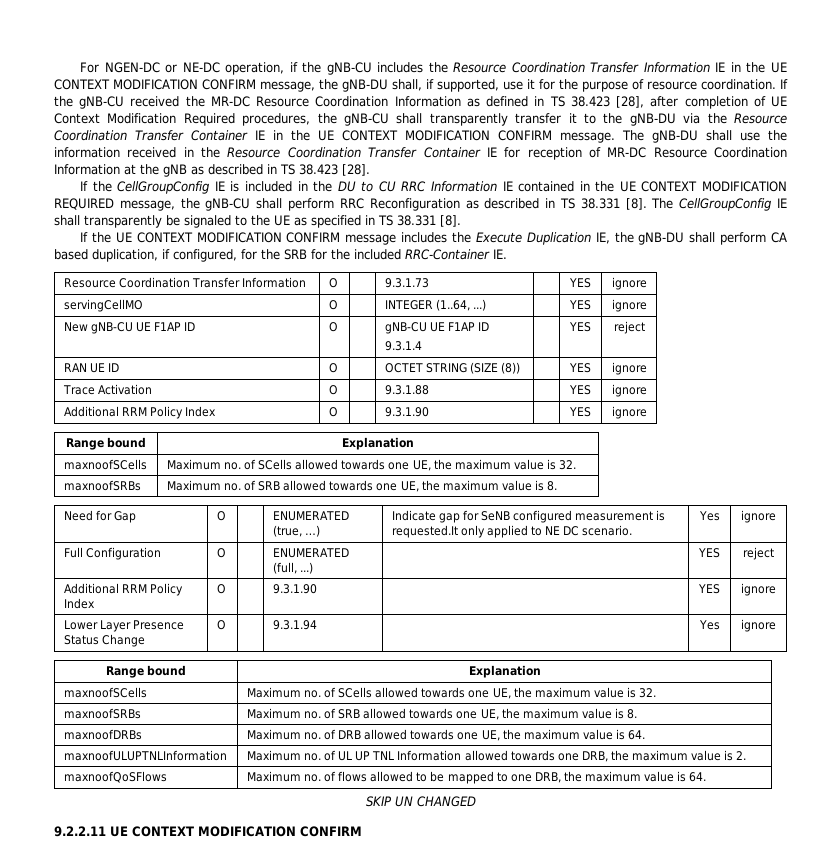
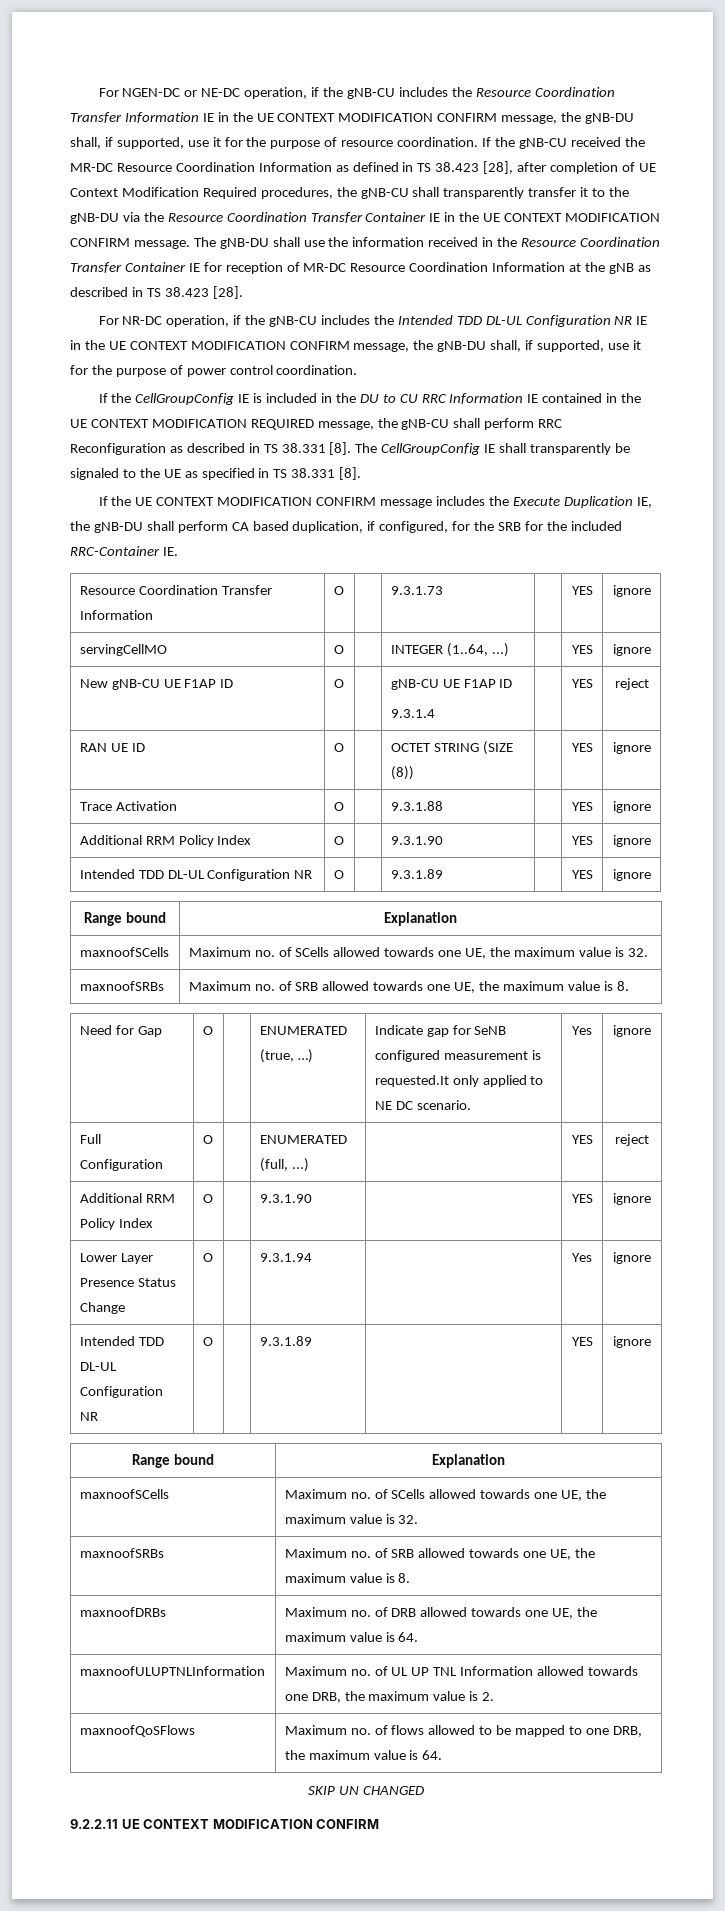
+ For NR-DC operation, if the gNB-CU includes the Intended TDD DL-UL Configuration NR IE in the UE CONTEXT MODIFICATION CONFIRM message, the gNB-DU shall, if supported, use it for the purpose of power control coordination.
  Trace Activation | O | | 9.3.1.88 | | YES | ignore
  Additional RRM Policy Index | O | | 9.3.1.90 | | YES | ignore
+ Intended TDD DL-UL Configuration NR | O | | 9.3.1.89 | | YES | ignore
  Lower Layer Presence Status Change | O | | 9.3.1.94 | | Yes | ignore
+ Intended TDD DL-UL Configuration NR | O | | 9.3.1.89 | | YES | ignore

